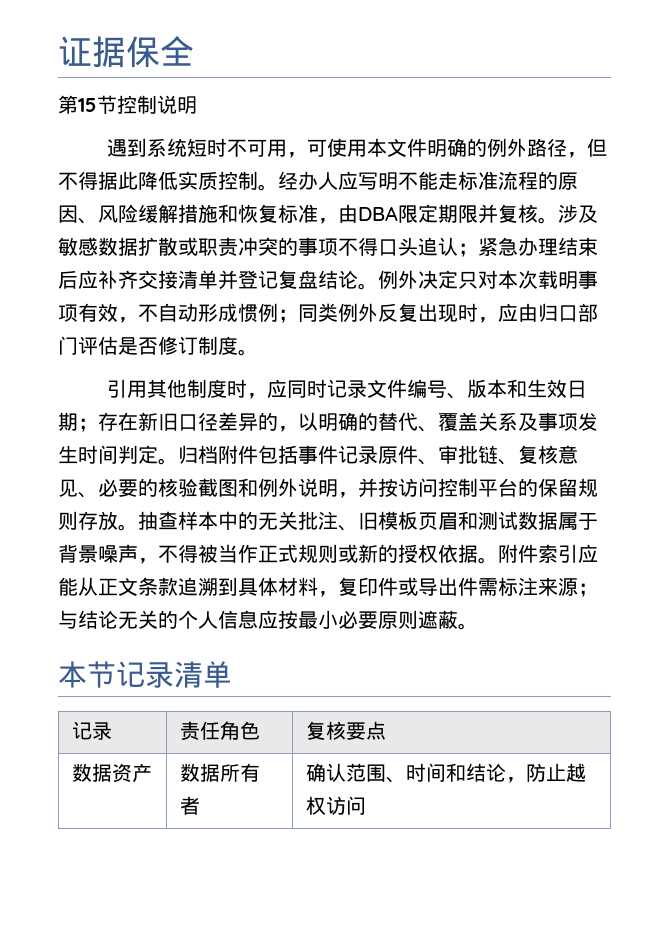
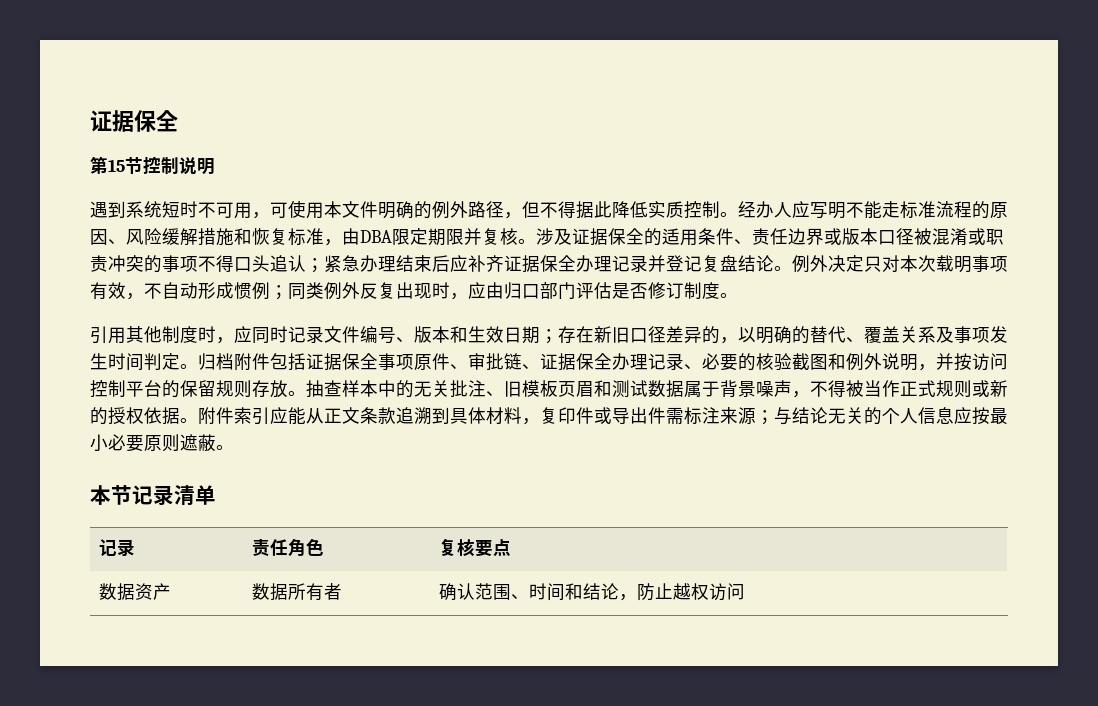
- 涉及敏感数据扩散或职责冲突的事项不得口头追认；紧急办理结束后应补齐交接清单并登记复盘结论。
+ 涉及证据保全的适用条件、责任边界或版本口径被混淆或职责冲突的事项不得口头追认；紧急办理结束后应补齐证据保全办理记录并登记复盘结论。
- 归档附件包括事件记录原件、审批链、复核意见、必要的核验截图和例外说明，并按访问控制平台的保留规则存放。
+ 归档附件包括证据保全事项原件、审批链、证据保全办理记录、必要的核验截图和例外说明，并按访问控制平台的保留规则存放。

